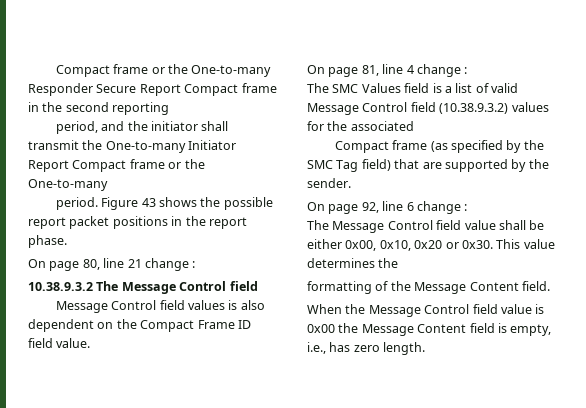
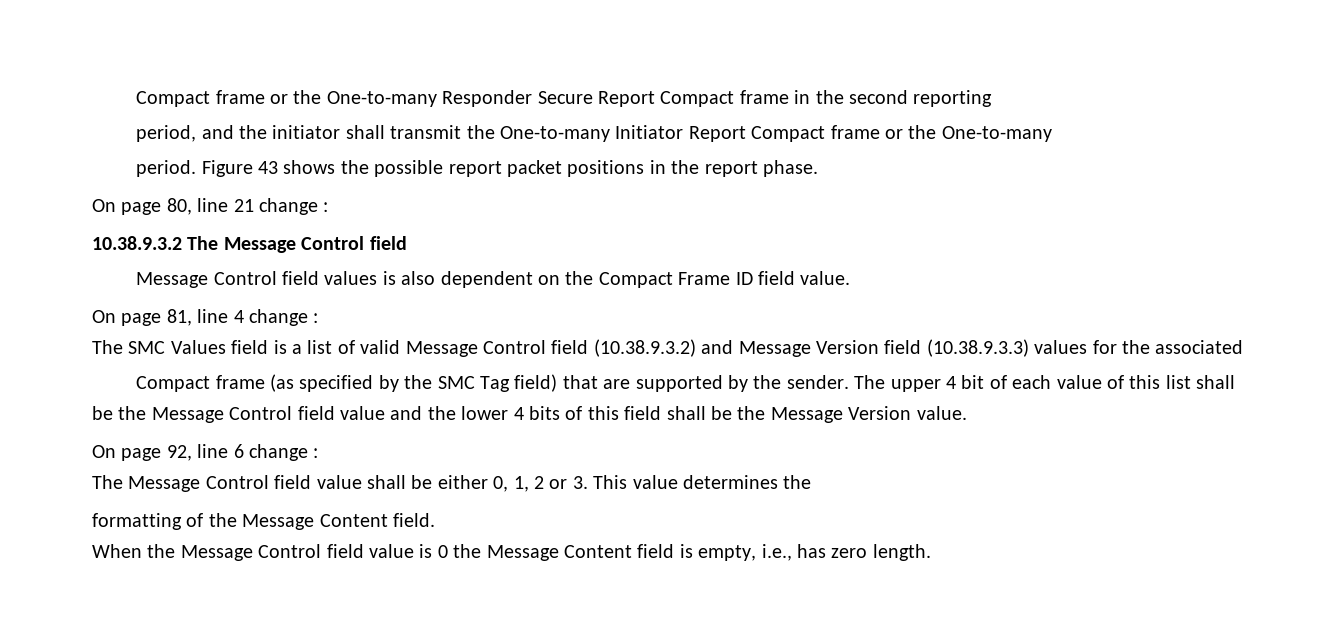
- The SMC Values field is a list of valid Message Control field (10.38.9.3.2) values for the associated
+ The SMC Values field is a list of valid Message Control field (10.38.9.3.2) and Message Version field (10.38.9.3.3) values for the associated
+ The upper 4 bit of each value of this list shall be the Message Control field value and the lower 4 bits of this field shall be the Message Version value.
- The Message Control field value shall be either 0x00, 0x10, 0x20 or 0x30. This value determines the
+ The Message Control field value shall be either 0, 1, 2 or 3. This value determines the
- When the Message Control field value is 0x00 the Message Content field is empty, i.e., has zero length.
+ When the Message Control field value is 0 the Message Content field is empty, i.e., has zero length.

